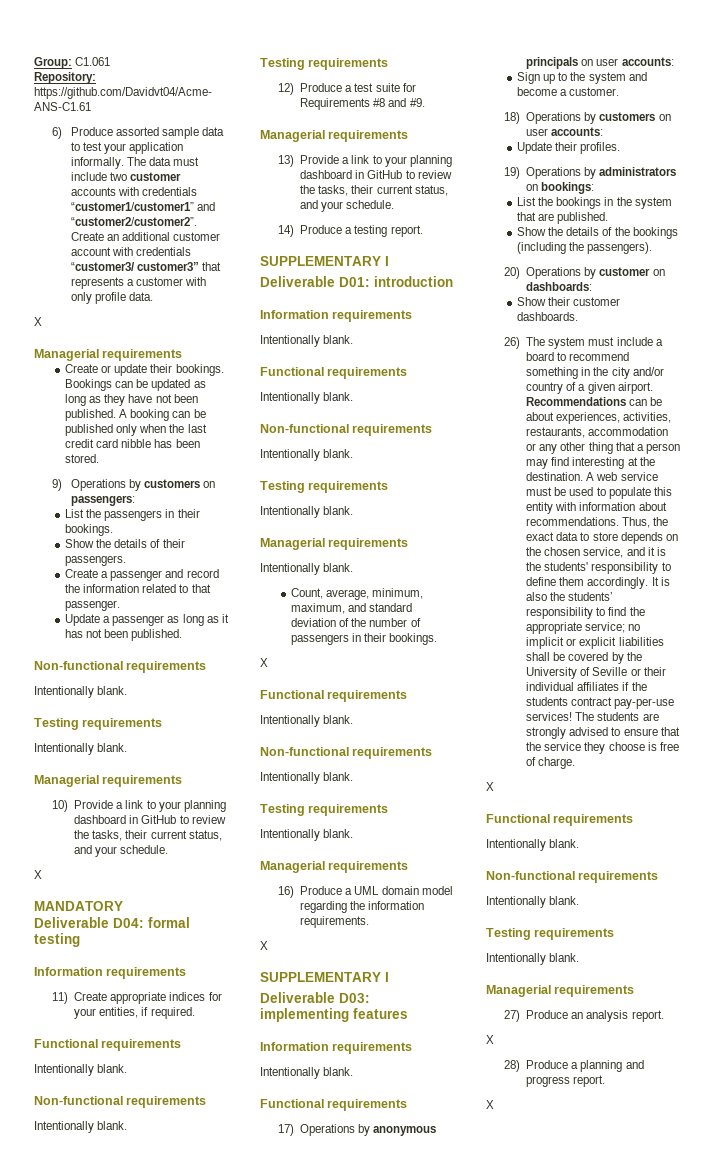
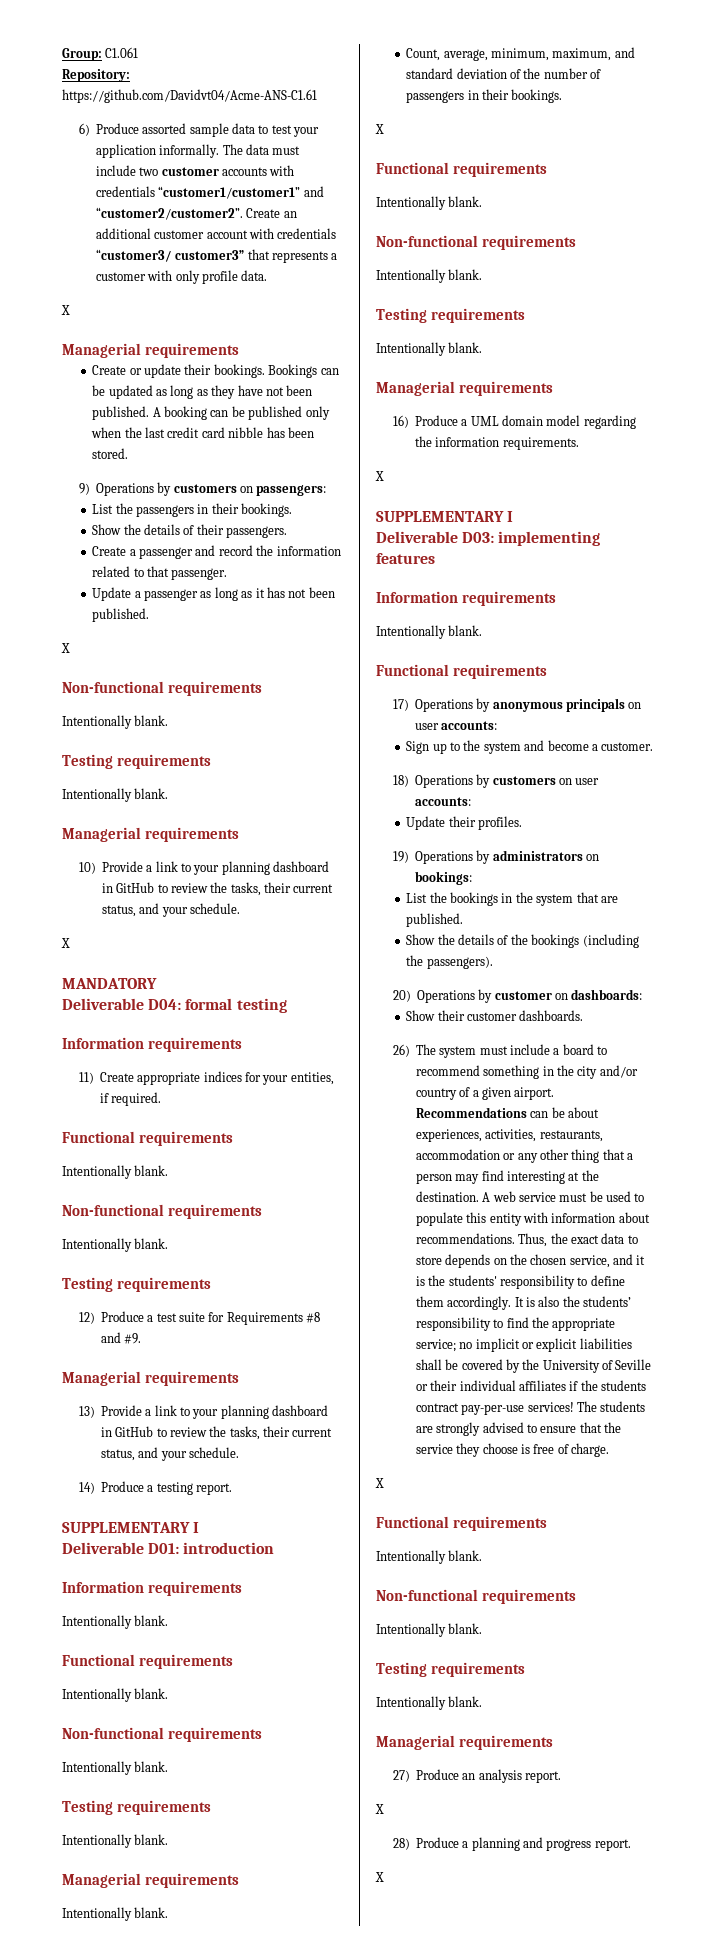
  Update a passenger as long as it has not been published.
+ X

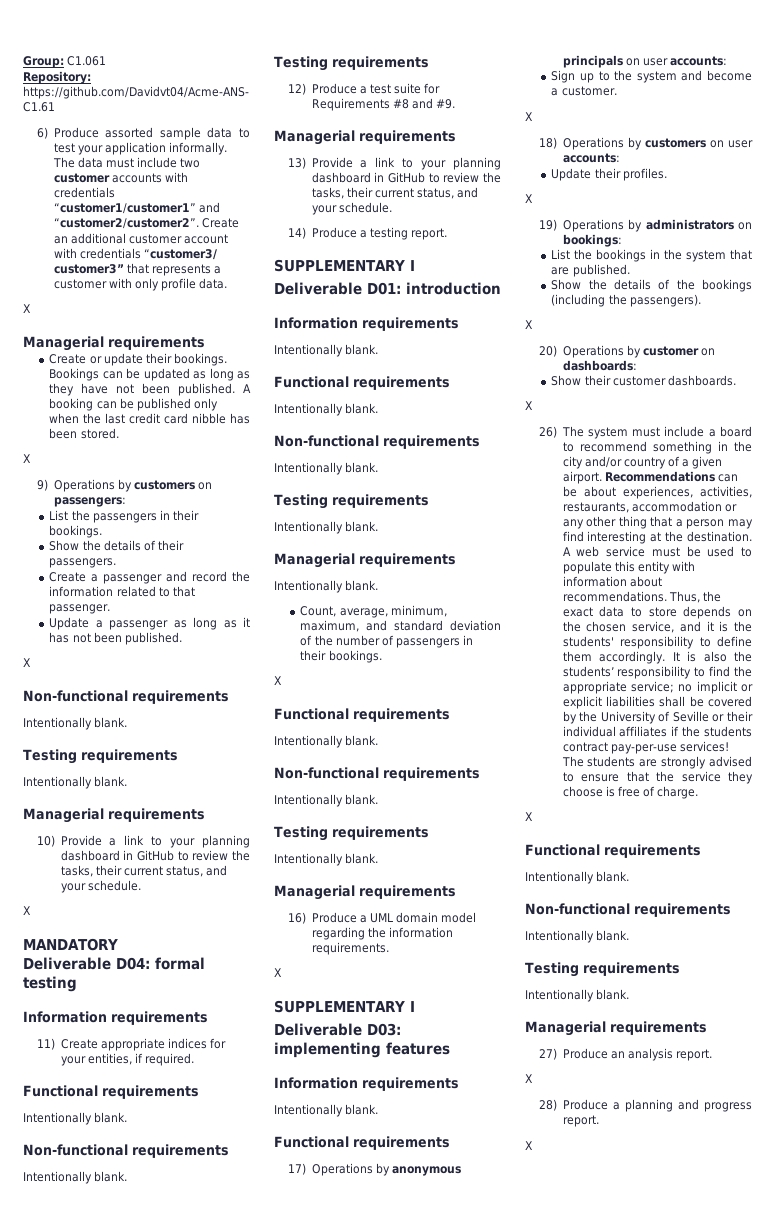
  A booking can be published only when the last credit card nibble has been stored.
+ X
  Sign up to the system and become a customer.
+ X
  Update their profiles.
+ X
  Show the details of the bookings (including the passengers).
+ X
  Show their customer dashboards.
+ X

